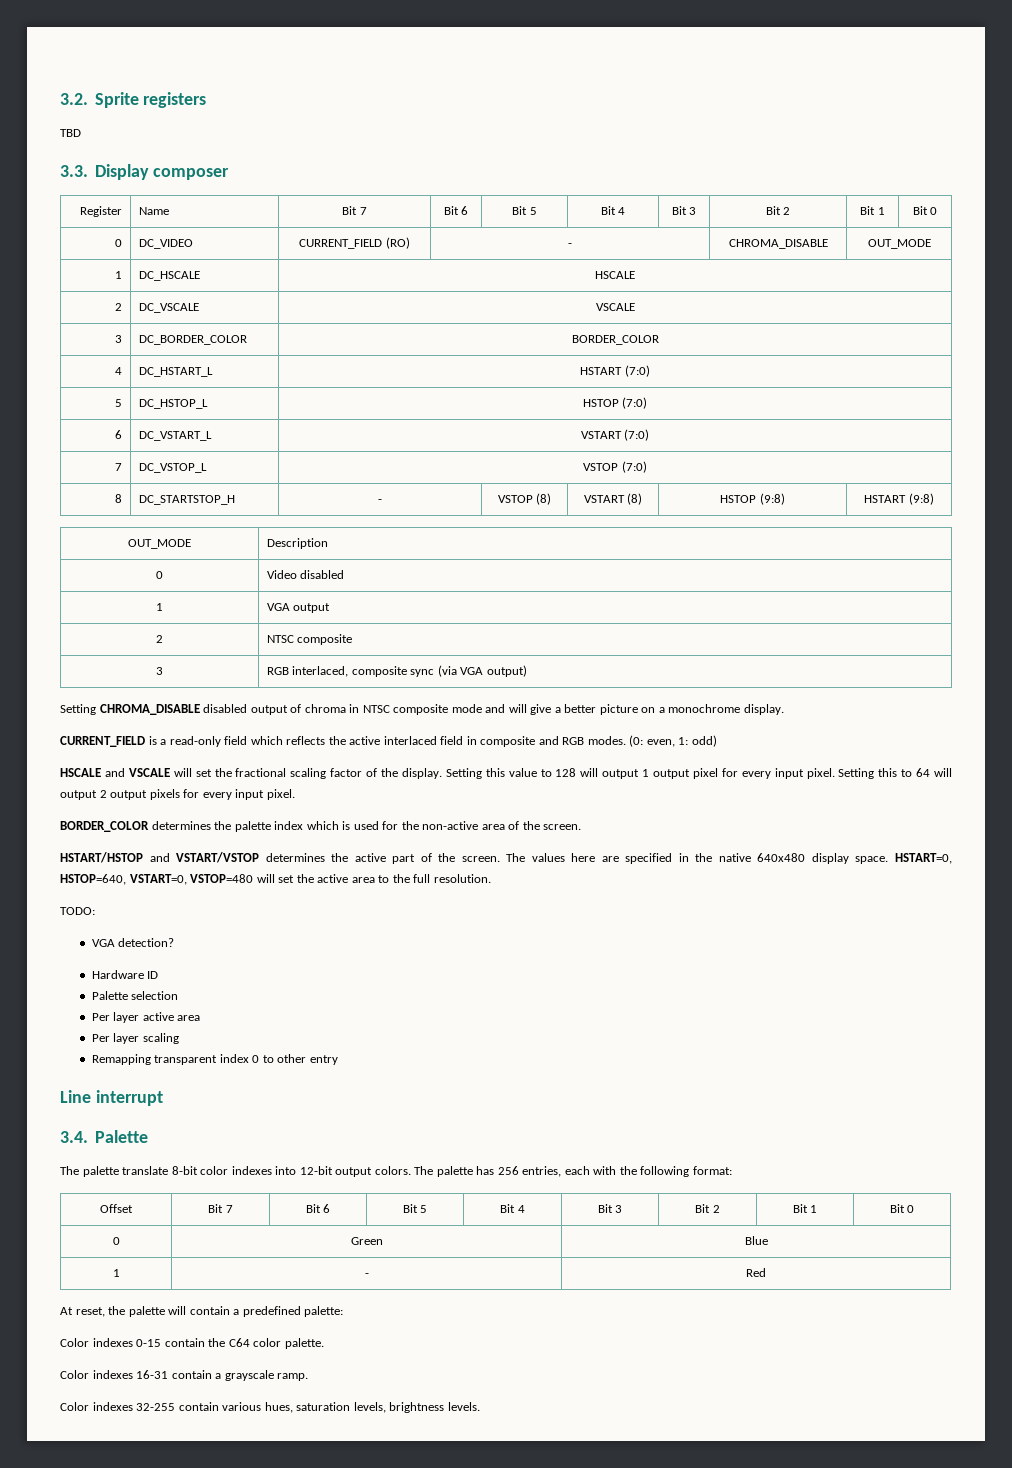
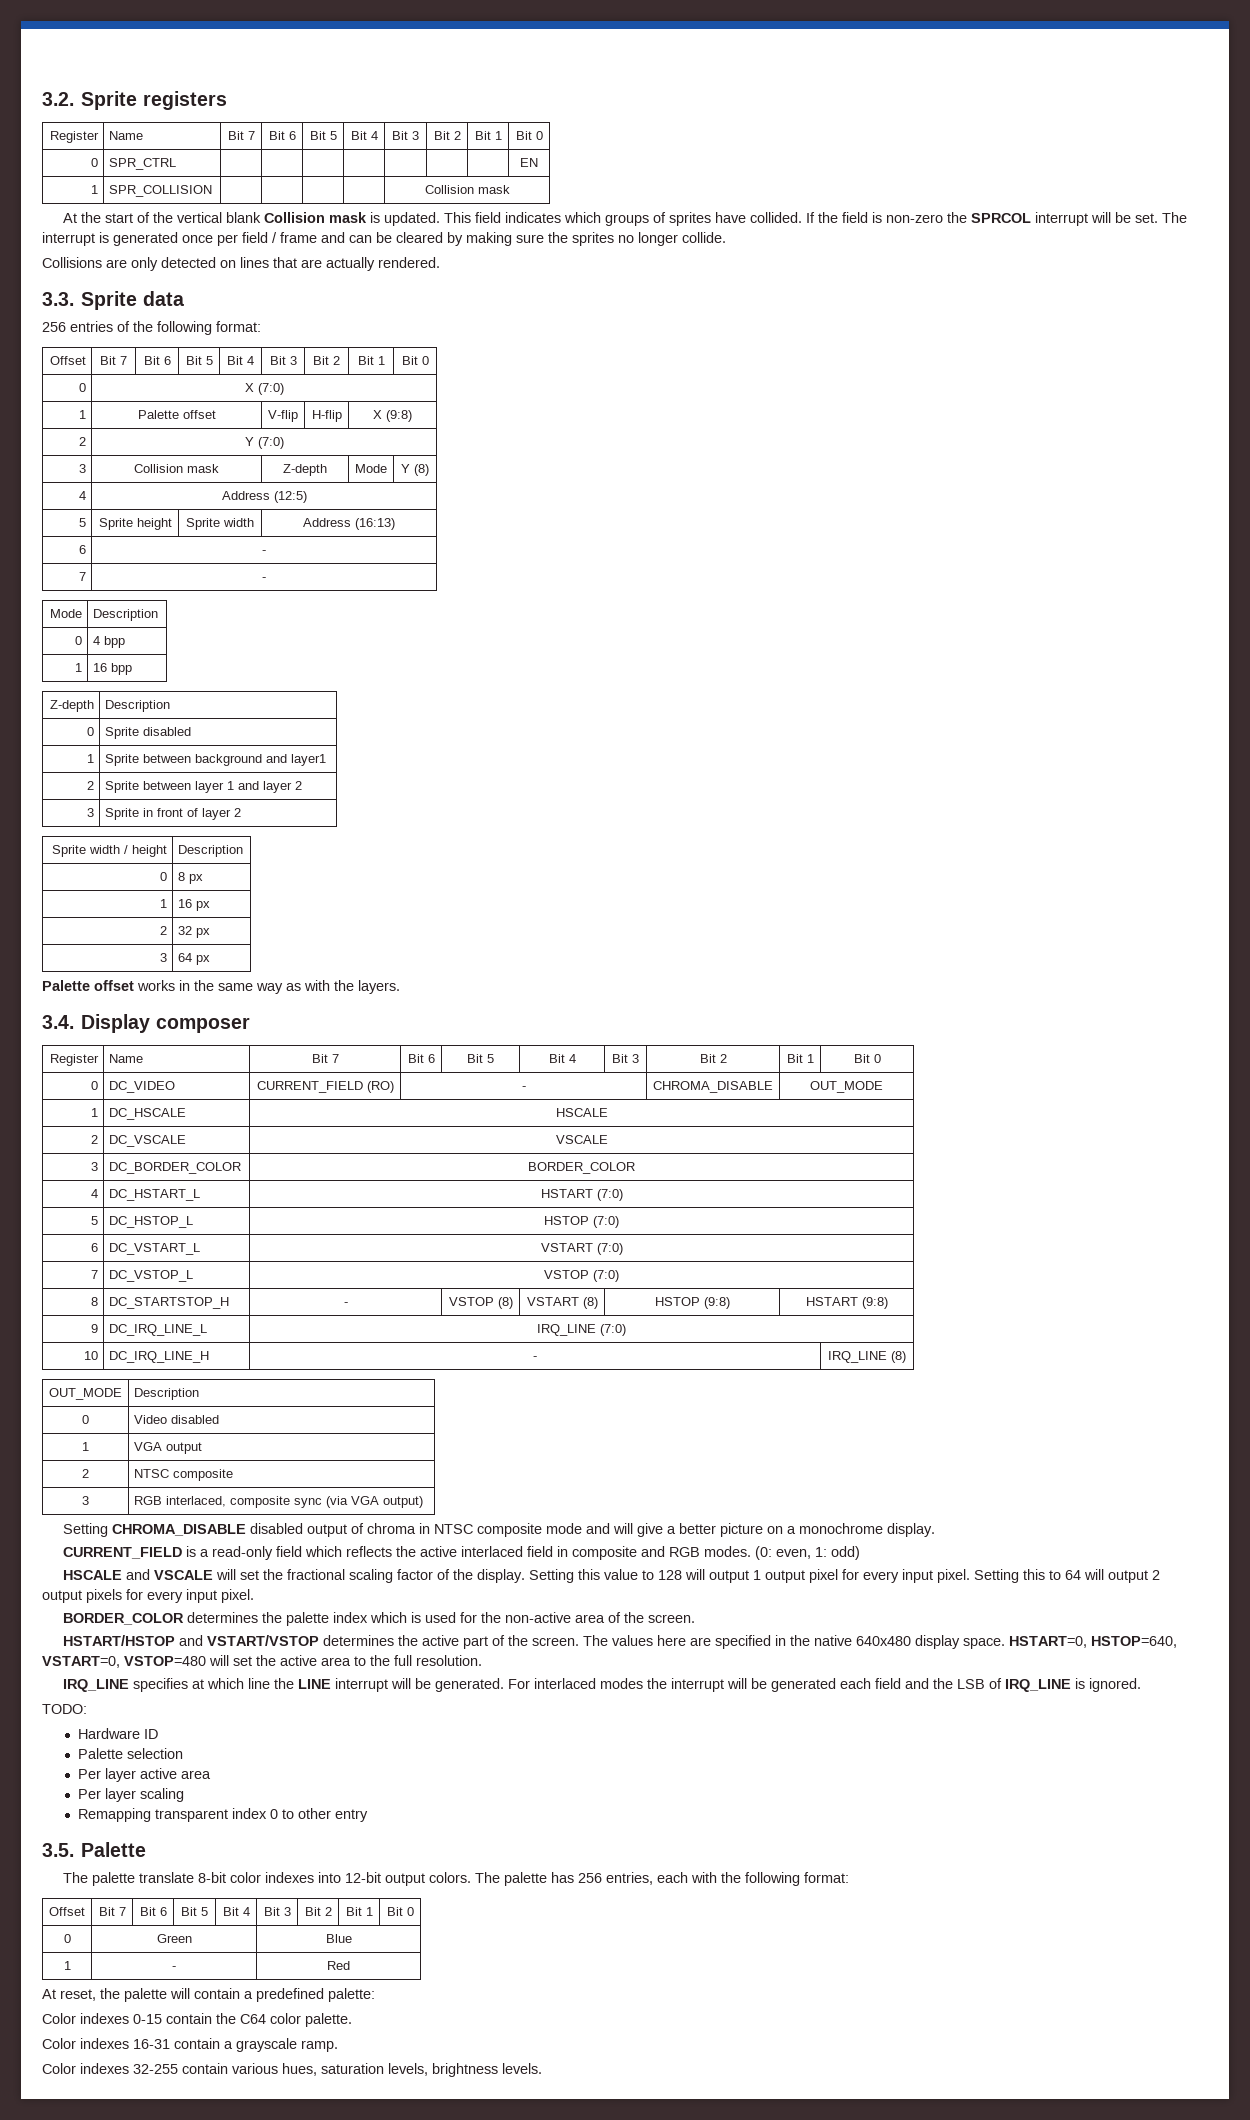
  3.2. Sprite registers
- TBD
- 3.3. Display composer
+ Register | Name | Bit 7 | Bit 6 | Bit 5 | Bit 4 | Bit 3 | Bit 2 | Bit 1 | Bit 0
+ 0 | SPR_CTRL | | | | | | | | EN
+ 1 | SPR_COLLISION | | | | | Collision mask
+ At the start of the vertical blank Collision mask is updated. This field indicates which groups of sprites have collided. If the field is non-zero the SPRCOL interrupt will be set. The interrupt is generated once per field / frame and can be cleared by making sure the sprites no longer collide.
+ Collisions are only detected on lines that are actually rendered.
+ 3.3. Sprite data
+ 256 entries of the following format:
+ Offset | Bit 7 | Bit 6 | Bit 5 | Bit 4 | Bit 3 | Bit 2 | Bit 1 | Bit 0
+ 0 | X (7:0)
+ 1 | Palette offset | V-flip | H-flip | X (9:8)
+ 2 | Y (7:0)
+ 3 | Collision mask | Z-depth | Mode | Y (8)
+ 4 | Address (12:5)
+ 5 | Sprite height | Sprite width | Address (16:13)
+ 6 | -
+ 7 | -
+ Mode | Description
+ 0 | 4 bpp
+ 1 | 16 bpp
+ Z-depth | Description
+ 0 | Sprite disabled
+ 1 | Sprite between background and layer1
+ 2 | Sprite between layer 1 and layer 2
+ 3 | Sprite in front of layer 2
+ Sprite width / height | Description
+ 0 | 8 px
+ 1 | 16 px
+ 2 | 32 px
+ 3 | 64 px
+ Palette offset works in the same way as with the layers.
+ 3.4. Display composer
+ 9 | DC_IRQ_LINE_L | IRQ_LINE (7:0)
+ 10 | DC_IRQ_LINE_H | - | IRQ_LINE (8)
+ IRQ_LINE specifies at which line the LINE interrupt will be generated. For interlaced modes the interrupt will be generated each field and the LSB of IRQ_LINE is ignored.
- VGA detection?
- Line interrupt
- 3.4. Palette
+ 3.5. Palette

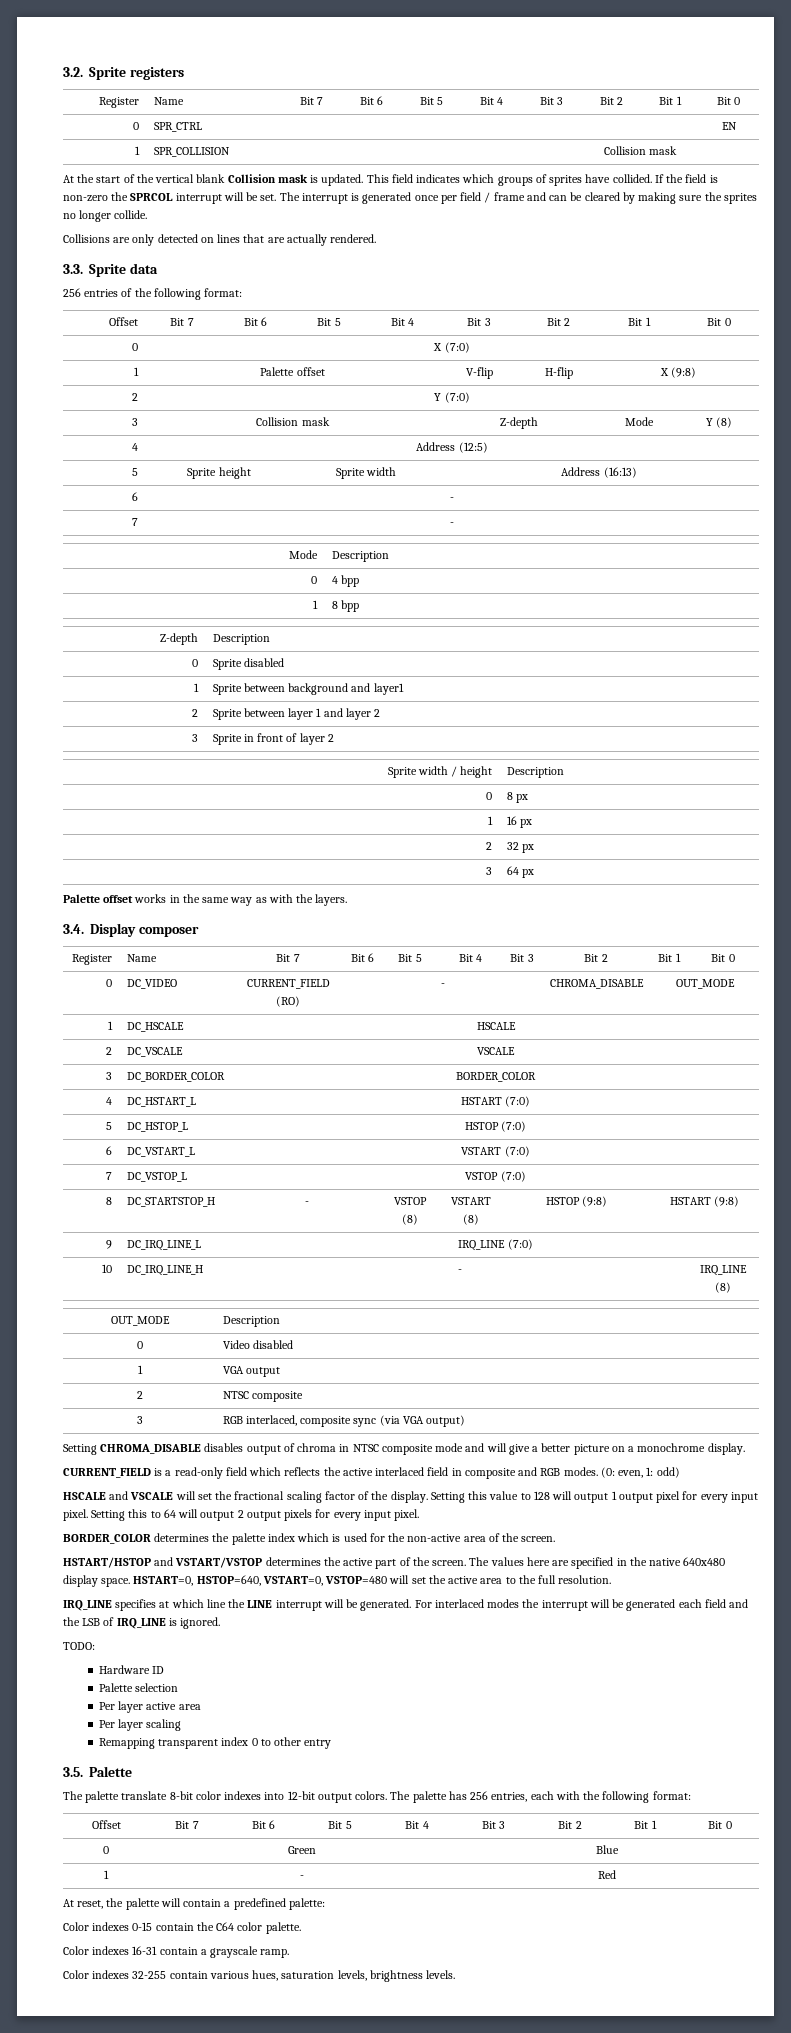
- 1 | 16 bpp
+ 1 | 8 bpp
- Setting CHROMA_DISABLE disabled output of chroma in NTSC composite mode and will give a better picture on a monochrome display.
+ Setting CHROMA_DISABLE disables output of chroma in NTSC composite mode and will give a better picture on a monochrome display.

